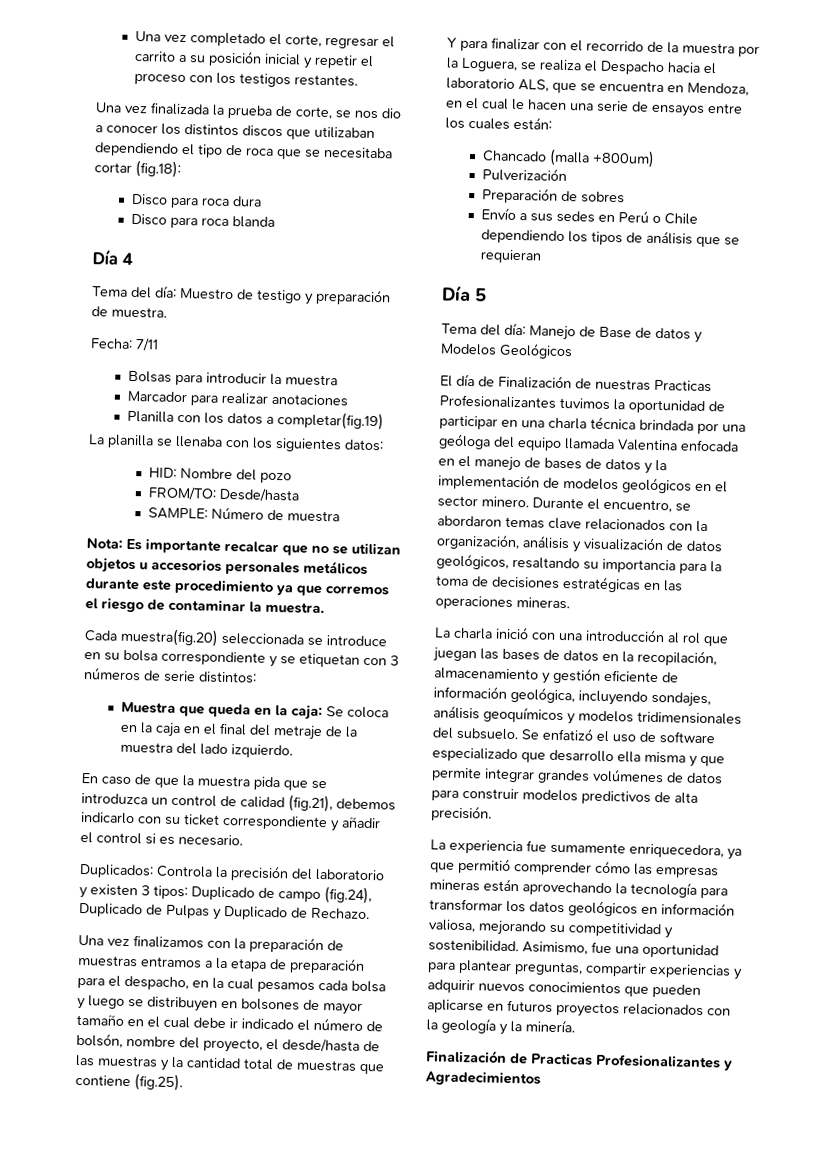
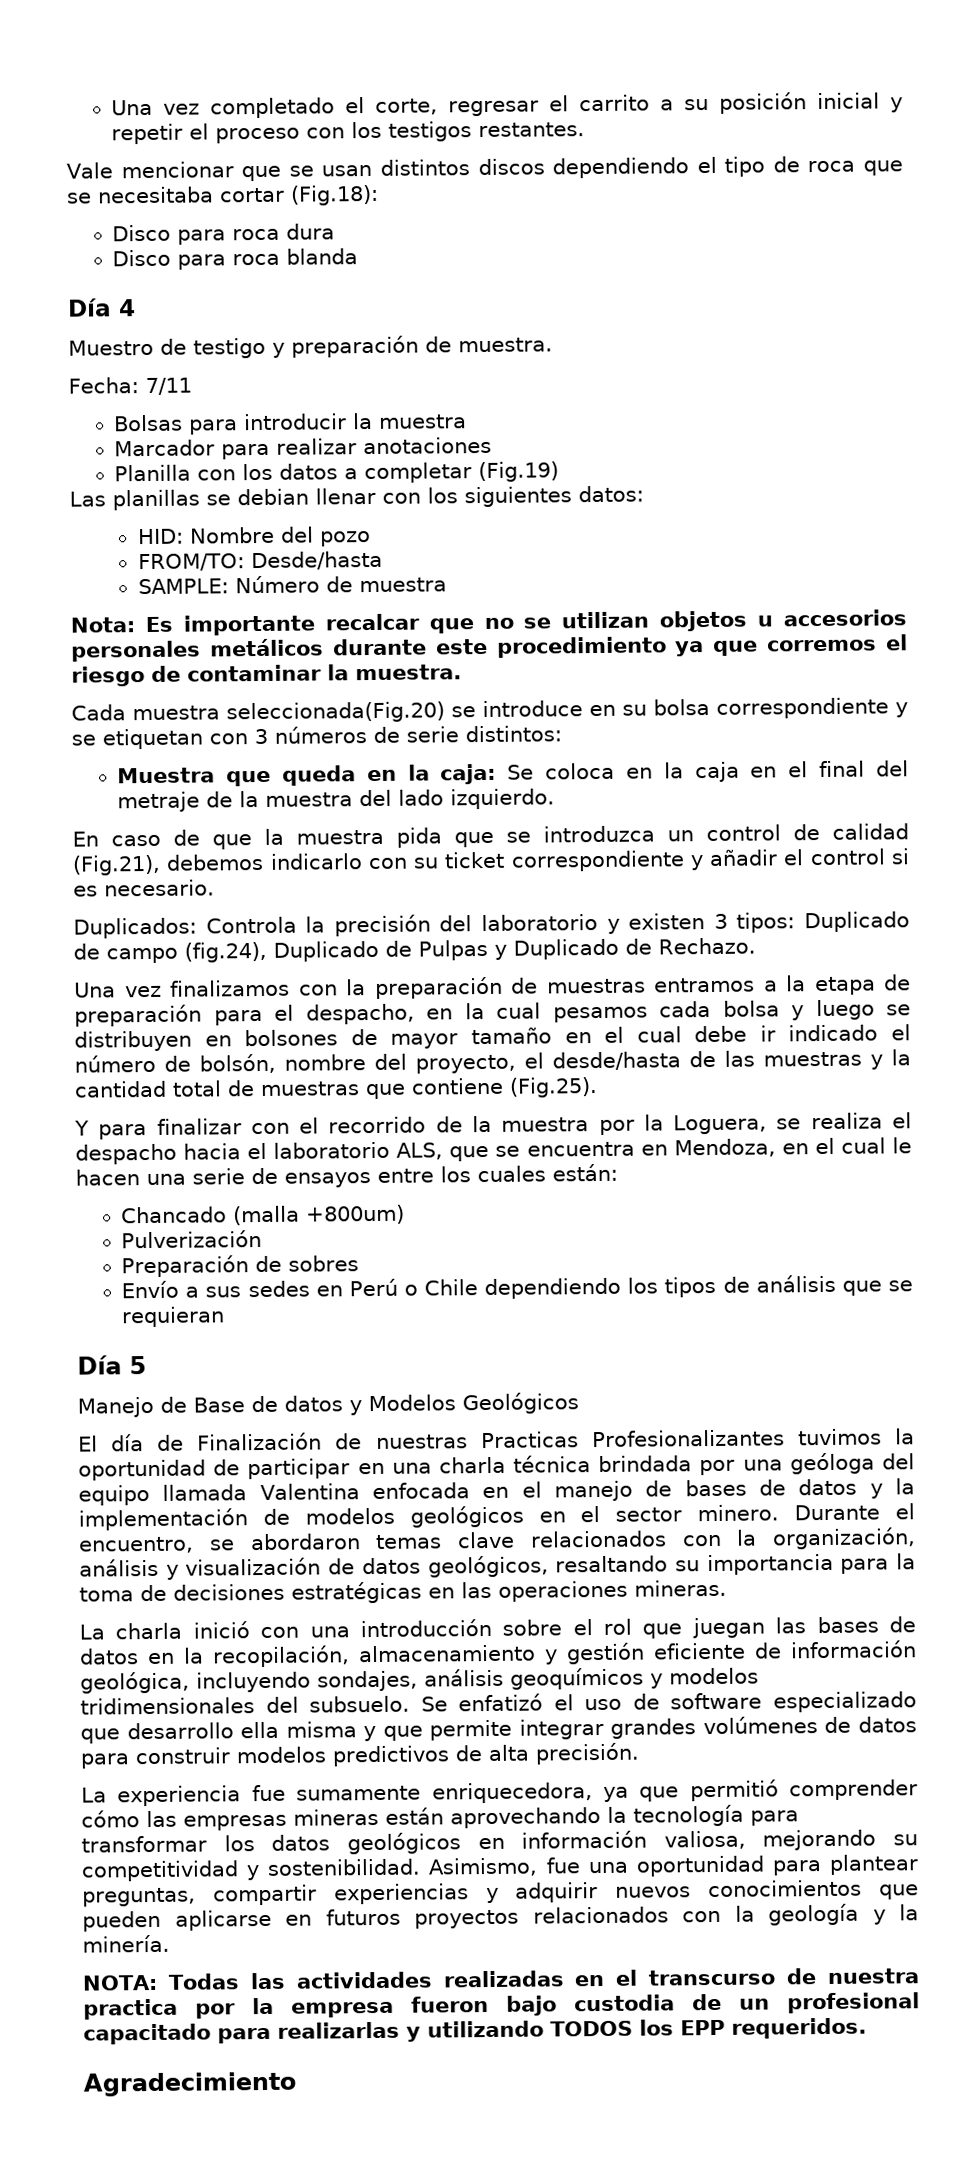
- Una vez finalizada la prueba de corte, se nos dio a conocer los distintos discos que utilizaban dependiendo el tipo de roca que se necesitaba cortar (fig.18):
+ Vale mencionar que se usan distintos discos dependiendo el tipo de roca que se necesitaba cortar (Fig.18):
- Tema del día: Muestro de testigo y preparación de muestra.
+ Muestro de testigo y preparación de muestra.
- Planilla con los datos a completar(fig.19)
- La planilla se llenaba con los siguientes datos:
+ Planilla con los datos a completar (Fig.19)
+ Las planillas se debian llenar con los siguientes datos:
- Cada muestra(fig.20) seleccionada se introduce en su bolsa correspondiente y se etiquetan con 3 números de serie distintos:
+ Cada muestra seleccionada(Fig.20) se introduce en su bolsa correspondiente y se etiquetan con 3 números de serie distintos:
- En caso de que la muestra pida que se introduzca un control de calidad (fig.21), debemos indicarlo con su ticket correspondiente y añadir el control si es necesario.
+ En caso de que la muestra pida que se introduzca un control de calidad (Fig.21), debemos indicarlo con su ticket correspondiente y añadir el control si es necesario.
- Una vez finalizamos con la preparación de muestras entramos a la etapa de preparación para el despacho, en la cual pesamos cada bolsa y luego se distribuyen en bolsones de mayor tamaño en el cual debe ir indicado el número de bolsón, nombre del proyecto, el desde/hasta de las muestras y la cantidad total de muestras que contiene (fig.25).
+ Una vez finalizamos con la preparación de muestras entramos a la etapa de preparación para el despacho, en la cual pesamos cada bolsa y luego se distribuyen en bolsones de mayor tamaño en el cual debe ir indicado el número de bolsón, nombre del proyecto, el desde/hasta de las muestras y la cantidad total de muestras que contiene (Fig.25).
- Y para finalizar con el recorrido de la muestra por la Loguera, se realiza el Despacho hacia el laboratorio ALS, que se encuentra en Mendoza, en el cual le hacen una serie de ensayos entre los cuales están:
+ Y para finalizar con el recorrido de la muestra por la Loguera, se realiza el despacho hacia el laboratorio ALS, que se encuentra en Mendoza, en el cual le hacen una serie de ensayos entre los cuales están:
- Tema del día: Manejo de Base de datos y Modelos Geológicos
+ Manejo de Base de datos y Modelos Geológicos
- La charla inició con una introducción al rol que juegan las bases de datos en la recopilación, almacenamiento y gestión eficiente de información geológica, incluyendo sondajes, análisis geoquímicos y modelos tridimensionales del subsuelo.
+ La charla inició con una introducción sobre el rol que juegan las bases de datos en la recopilación, almacenamiento y gestión eficiente de información geológica, incluyendo sondajes, análisis geoquímicos y modelos tridimensionales del subsuelo.
- Finalización de Practicas Profesionalizantes y Agradecimientos
+ NOTA: Todas las actividades realizadas en el transcurso de nuestra practica por la empresa fueron bajo custodia de un profesional capacitado para realizarlas y utilizando TODOS los EPP requeridos.
+ Agradecimiento

